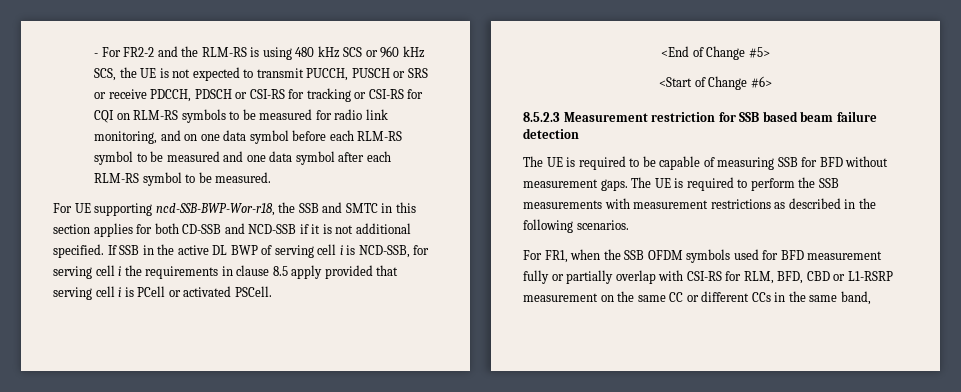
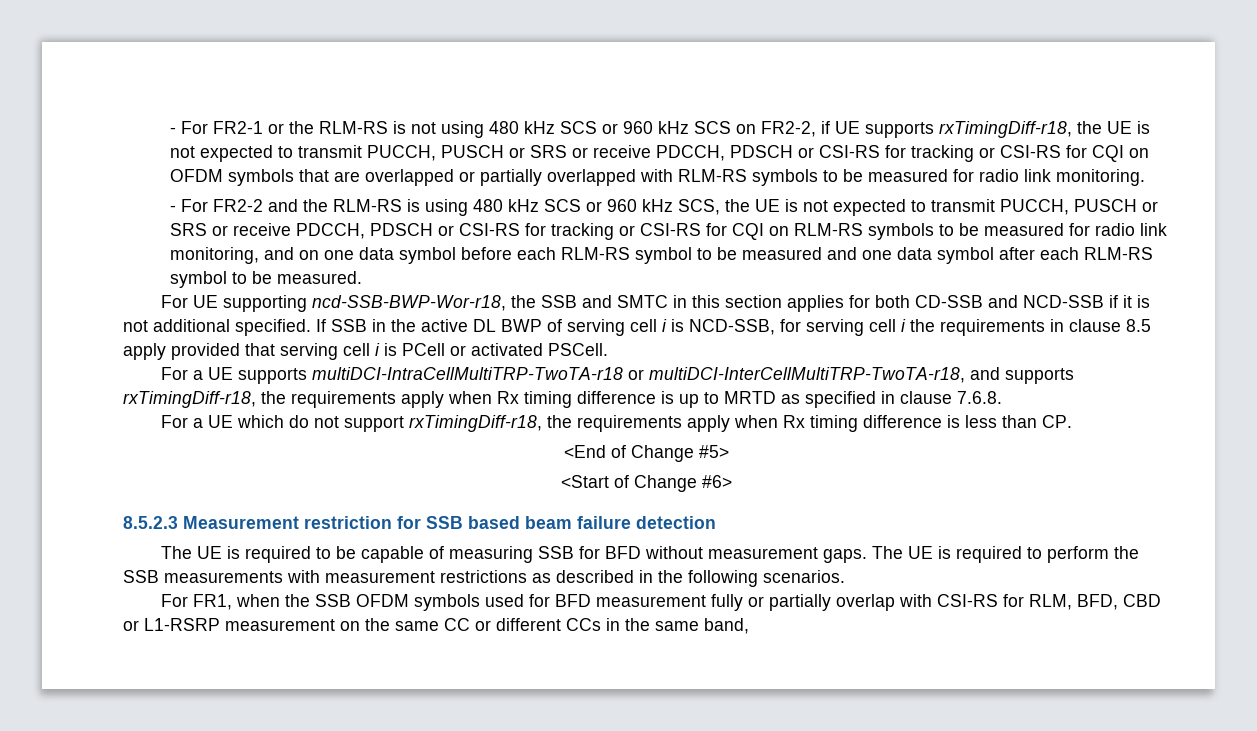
+ - For FR2-1 or the RLM-RS is not using 480 kHz SCS or 960 kHz SCS on FR2-2, if UE supports rxTimingDiff-r18, the UE is not expected to transmit PUCCH, PUSCH or SRS or receive PDCCH, PDSCH or CSI-RS for tracking or CSI-RS for CQI on OFDM symbols that are overlapped or partially overlapped with RLM-RS symbols to be measured for radio link monitoring.
+ For a UE supports multiDCI-IntraCellMultiTRP-TwoTA-r18 or multiDCI-InterCellMultiTRP-TwoTA-r18, and supports rxTimingDiff-r18, the requirements apply when Rx timing difference is up to MRTD as specified in clause 7.6.8.
+ For a UE which do not support rxTimingDiff-r18, the requirements apply when Rx timing difference is less than CP.

